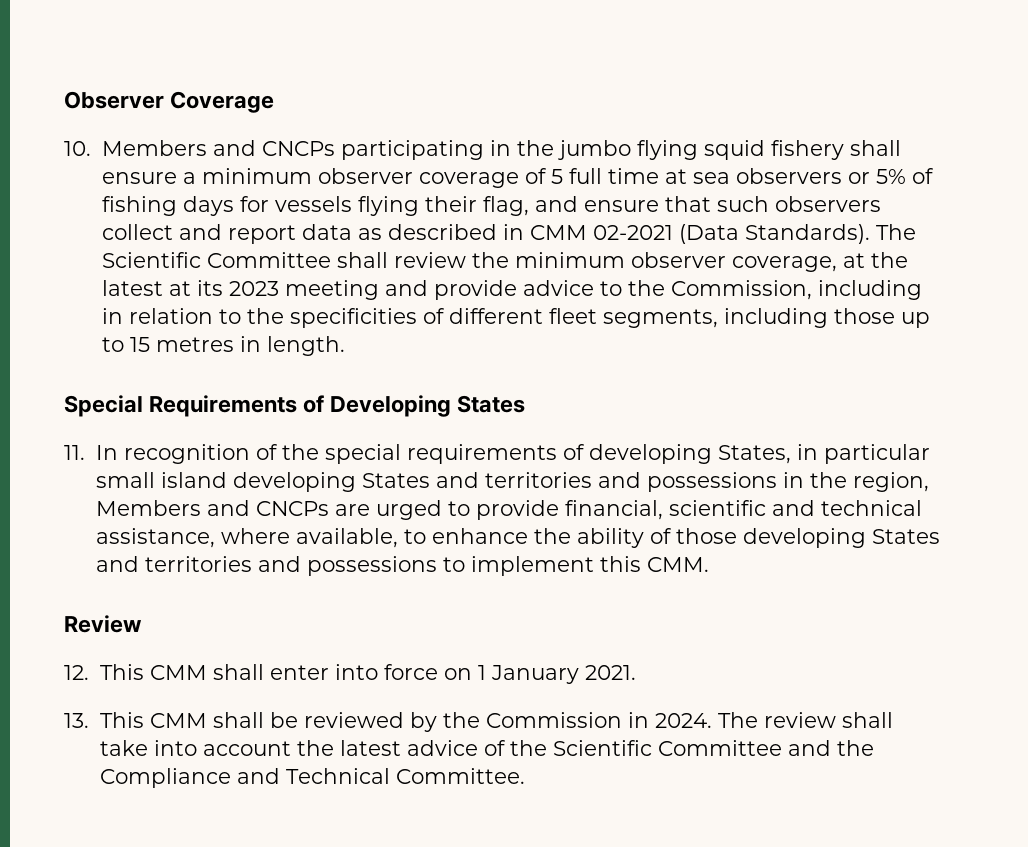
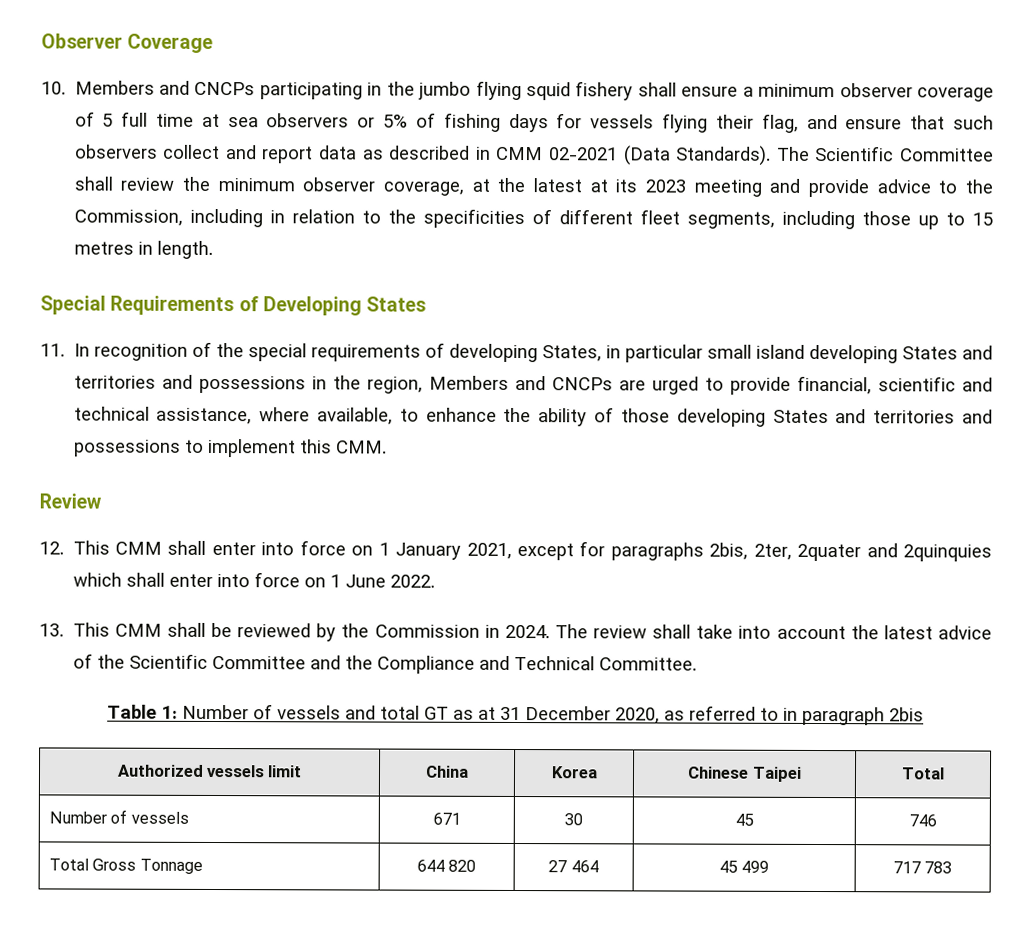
- 12. This CMM shall enter into force on 1 January 2021.
+ 12. This CMM shall enter into force on 1 January 2021, except for paragraphs 2bis, 2ter, 2quater and 2quinquies which shall enter into force on 1 June 2022.
+ Table 1: Number of vessels and total GT as at 31 December 2020, as referred to in paragraph 2bis
+ Authorized vessels limit | China | Korea | Chinese Taipei | Total
+ Number of vessels | 671 | 30 | 45 | 746
+ Total Gross Tonnage | 644 820 | 27 464 | 45 499 | 717 783

